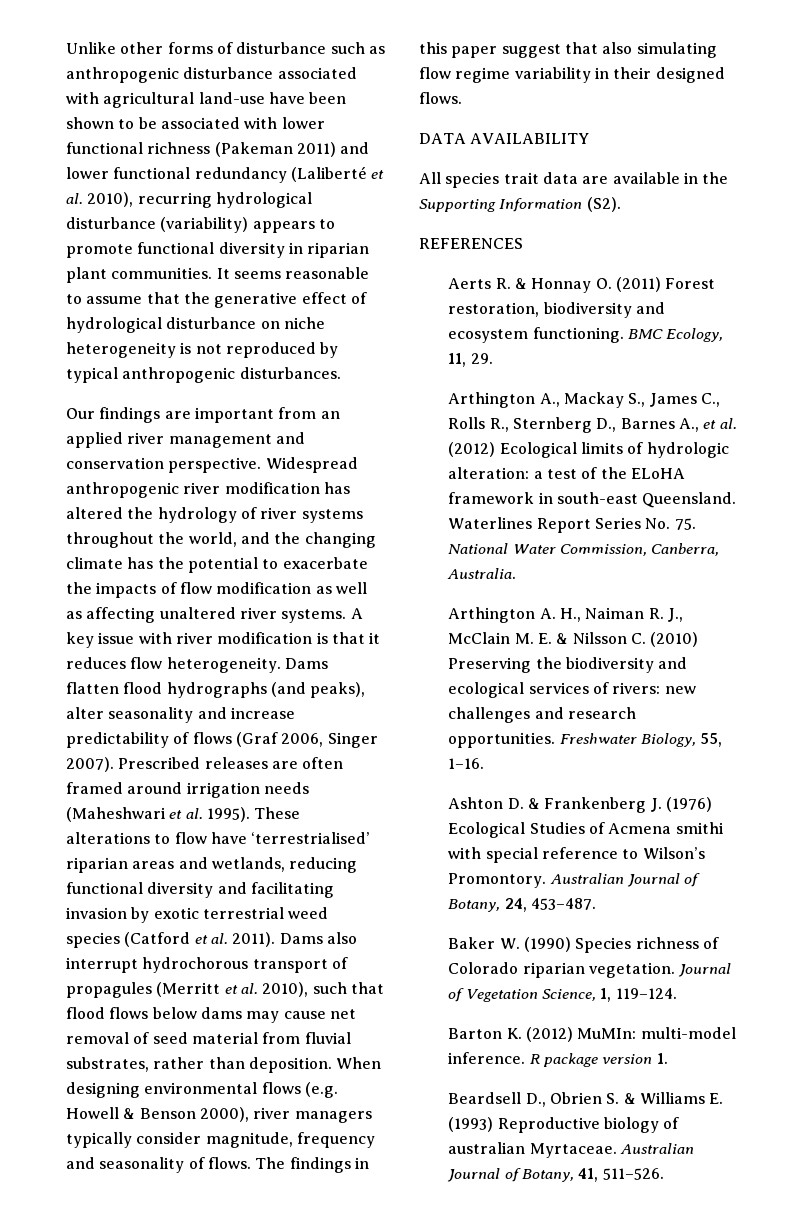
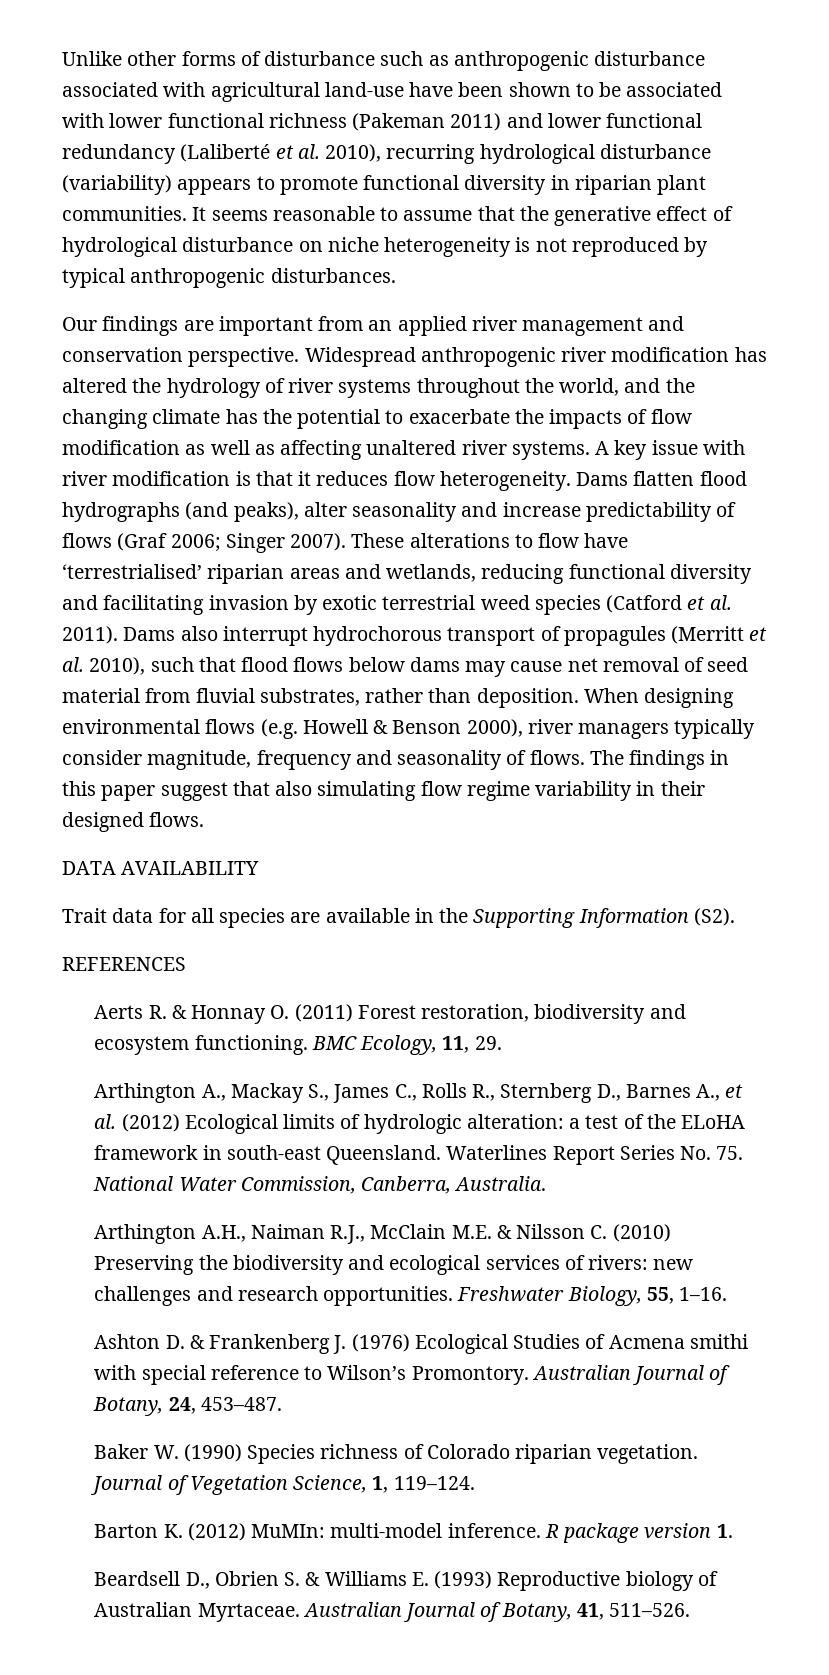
- Dams flatten flood hydrographs (and peaks), alter seasonality and increase predictability of flows (Graf 2006, Singer 2007).
+ Dams flatten flood hydrographs (and peaks), alter seasonality and increase predictability of flows (Graf 2006; Singer 2007).
- Prescribed releases are often framed around irrigation needs (Maheshwari et al. 1995).
- All species trait data are available in the Supporting Information (S2).
+ Trait data for all species are available in the Supporting Information (S2).
- Arthington A. H., Naiman R. J., McClain M. E. & Nilsson C. (2010) Preserving the biodiversity and ecological services of rivers: new challenges and research opportunities.
+ Arthington A.H., Naiman R.J., McClain M.E. & Nilsson C. (2010) Preserving the biodiversity and ecological services of rivers: new challenges and research opportunities.
- Beardsell D., Obrien S. & Williams E. (1993) Reproductive biology of australian Myrtaceae.
+ Beardsell D., Obrien S. & Williams E. (1993) Reproductive biology of Australian Myrtaceae.

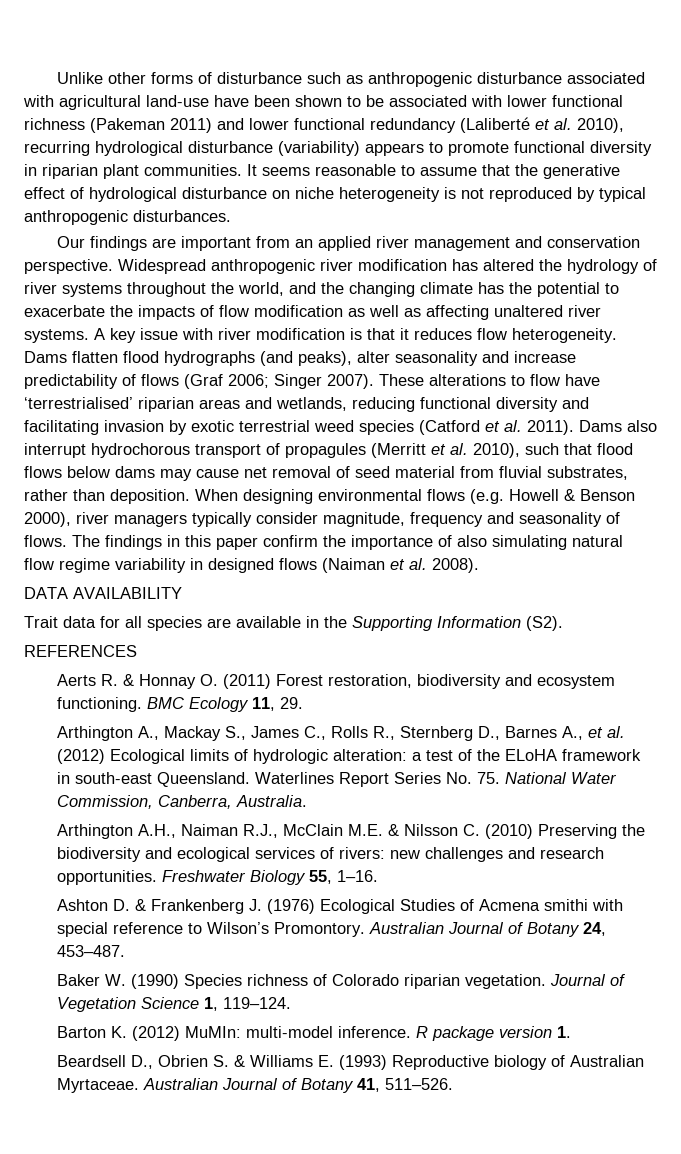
- The findings in this paper suggest that also simulating flow regime variability in their designed flows.
+ The findings in this paper confirm the importance of also simulating natural flow regime variability in designed flows (Naiman et al. 2008).
- BMC Ecology, 11, 29.
+ BMC Ecology 11, 29.
- Freshwater Biology, 55, 1–16.
+ Freshwater Biology 55, 1–16.
- Australian Journal of Botany, 24, 453–487.
+ Australian Journal of Botany 24, 453–487.
- Journal of Vegetation Science, 1, 119–124.
+ Journal of Vegetation Science 1, 119–124.
- Australian Journal of Botany, 41, 511–526.
+ Australian Journal of Botany 41, 511–526.

